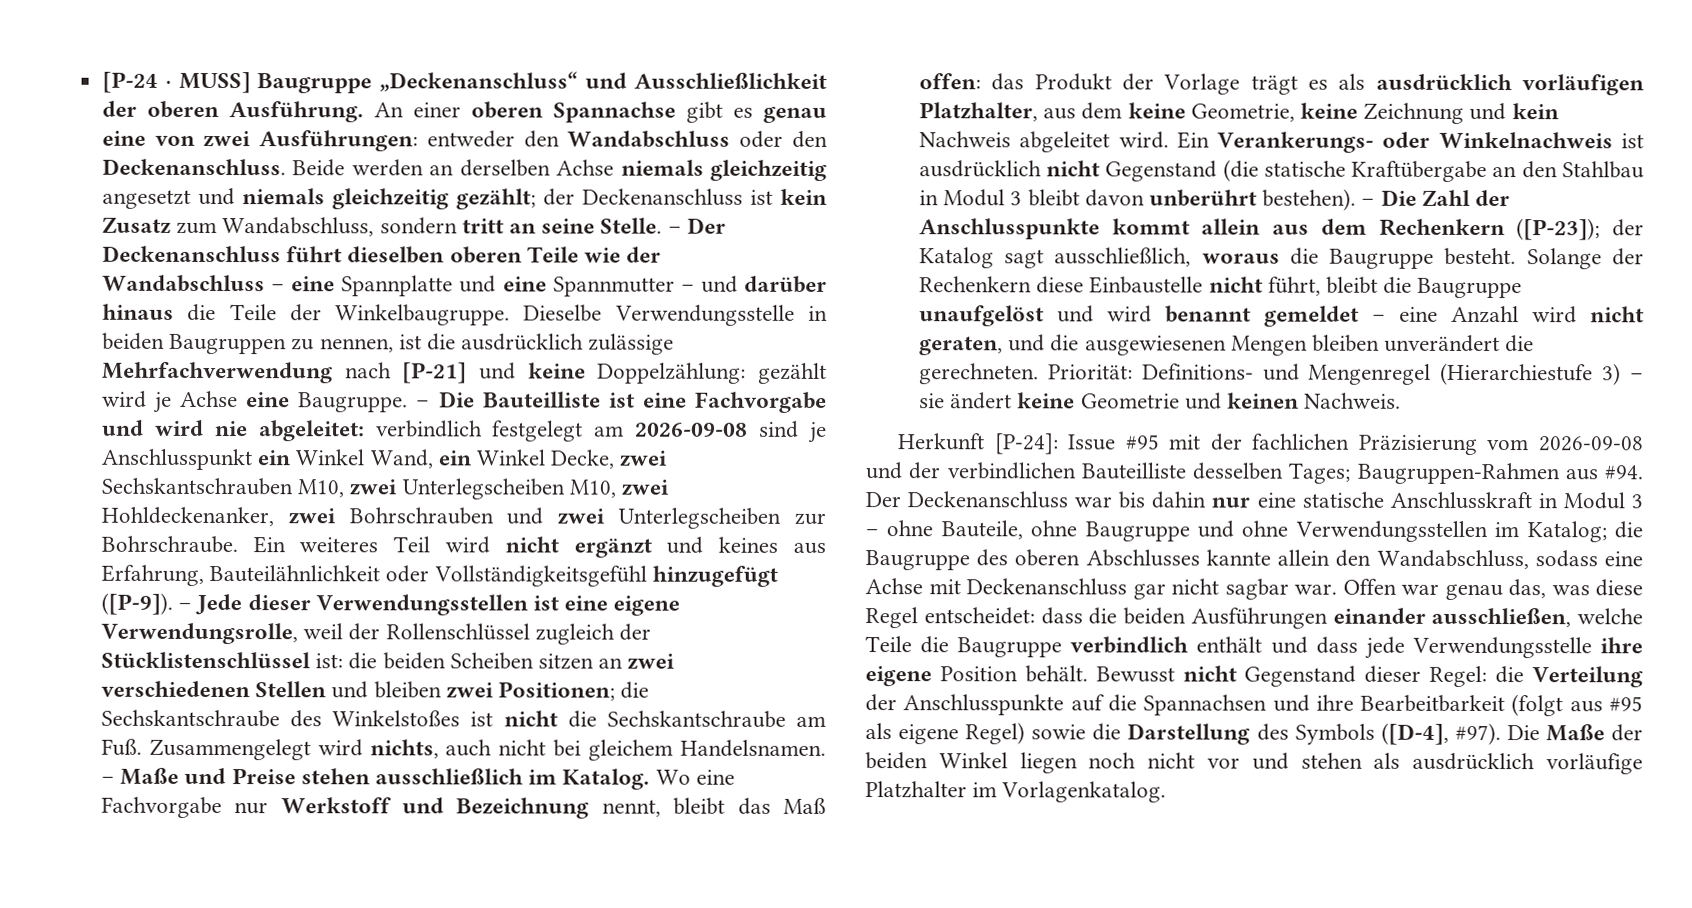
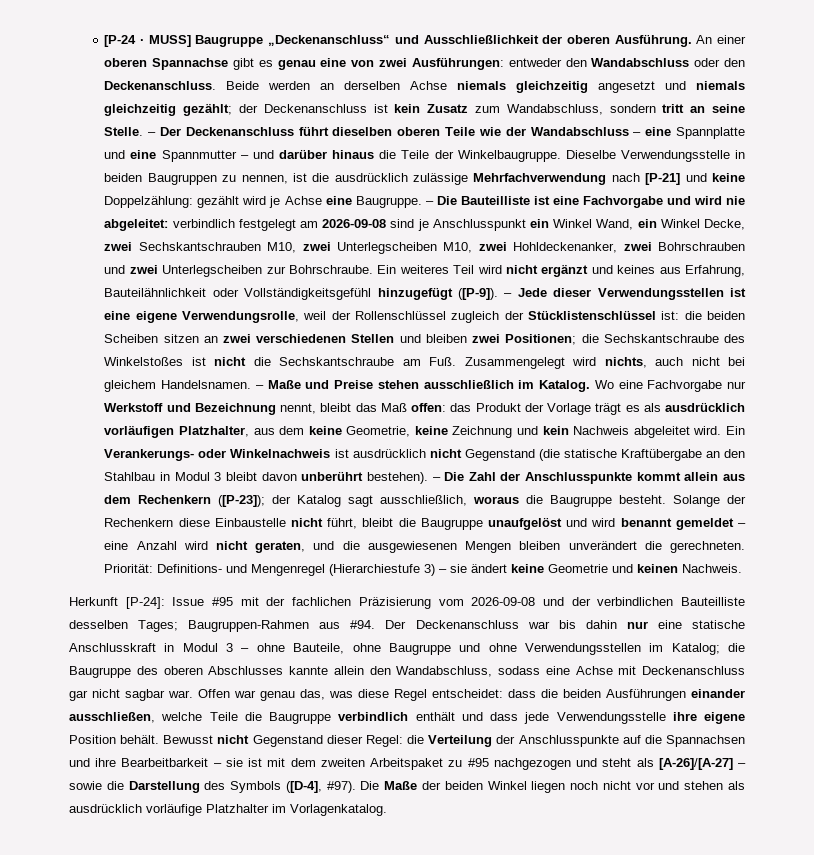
- Bewusst nicht Gegenstand dieser Regel: die Verteilung der Anschlusspunkte auf die Spannachsen und ihre Bearbeitbarkeit (folgt aus #95 als eigene Regel) sowie die Darstellung des Symbols ([D-4], #97).
+ Bewusst nicht Gegenstand dieser Regel: die Verteilung der Anschlusspunkte auf die Spannachsen und ihre Bearbeitbarkeit – sie ist mit dem zweiten Arbeitspaket zu #95 nachgezogen und steht als [A-26]/[A-27] – sowie die Darstellung des Symbols ([D-4], #97).

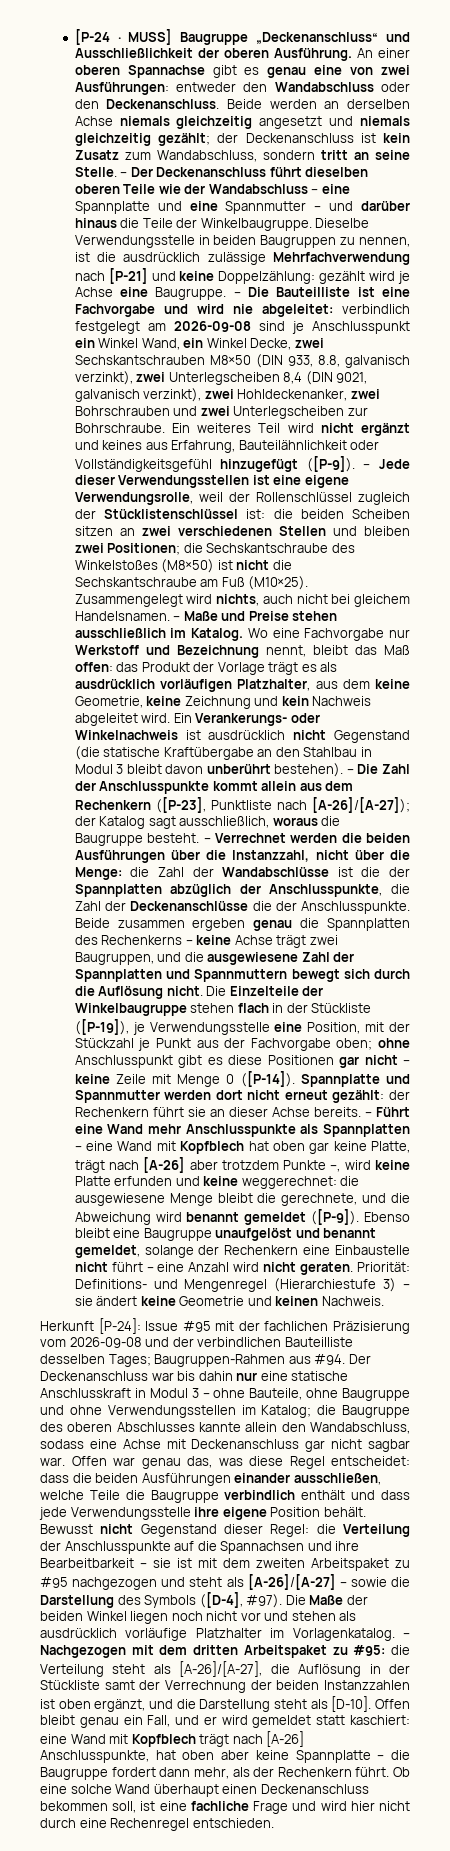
- – Die Bauteilliste ist eine Fachvorgabe und wird nie abgeleitet: verbindlich festgelegt am 2026-09-08 sind je Anschlusspunkt ein Winkel Wand, ein Winkel Decke, zwei Sechskantschrauben M10, zwei Unterlegscheiben M10, zwei Hohldeckenanker, zwei Bohrschrauben und zwei Unterlegscheiben zur Bohrschraube.
+ – Die Bauteilliste ist eine Fachvorgabe und wird nie abgeleitet: verbindlich festgelegt am 2026-09-08 sind je Anschlusspunkt ein Winkel Wand, ein Winkel Decke, zwei Sechskantschrauben M8×50 (DIN 933, 8.8, galvanisch verzinkt), zwei Unterlegscheiben 8,4 (DIN 9021, galvanisch verzinkt), zwei Hohldeckenanker, zwei Bohrschrauben und zwei Unterlegscheiben zur Bohrschraube.
- – Jede dieser Verwendungsstellen ist eine eigene Verwendungsrolle, weil der Rollenschlüssel zugleich der Stücklistenschlüssel ist: die beiden Scheiben sitzen an zwei verschiedenen Stellen und bleiben zwei Positionen; die Sechskantschraube des Winkelstoßes ist nicht die Sechskantschraube am Fuß. Zusammengelegt wird nichts, auch nicht bei gleichem Handelsnamen.
+ – Jede dieser Verwendungsstellen ist eine eigene Verwendungsrolle, weil der Rollenschlüssel zugleich der Stücklistenschlüssel ist: die beiden Scheiben sitzen an zwei verschiedenen Stellen und bleiben zwei Positionen; die Sechskantschraube des Winkelstoßes (M8×50) ist nicht die Sechskantschraube am Fuß (M10×25). Zusammengelegt wird nichts, auch nicht bei gleichem Handelsnamen.
- – Die Zahl der Anschlusspunkte kommt allein aus dem Rechenkern ([P-23]); der Katalog sagt ausschließlich, woraus die Baugruppe besteht.
+ – Die Zahl der Anschlusspunkte kommt allein aus dem Rechenkern ([P-23], Punktliste nach [A-26]/[A-27]); der Katalog sagt ausschließlich, woraus die Baugruppe besteht.
- Solange der Rechenkern diese Einbaustelle nicht führt, bleibt die Baugruppe unaufgelöst und wird benannt gemeldet – eine Anzahl wird nicht geraten, und die ausgewiesenen Mengen bleiben unverändert die gerechneten.
+ – Verrechnet werden die beiden Ausführungen über die Instanzzahl, nicht über die Menge: die Zahl der Wandabschlüsse ist die der Spannplatten abzüglich der Anschlusspunkte, die Zahl der Deckenanschlüsse die der Anschlusspunkte. Beide zusammen ergeben genau die Spannplatten des Rechenkerns – keine Achse trägt zwei Baugruppen, und die ausgewiesene Zahl der Spannplatten und Spannmuttern bewegt sich durch die Auflösung nicht. Die Einzelteile der Winkelbaugruppe stehen flach in der Stückliste ([P-19]), je Verwendungsstelle eine Position, mit der Stückzahl je Punkt aus der Fachvorgabe oben; ohne Anschlusspunkt gibt es diese Positionen gar nicht – keine Zeile mit Menge 0 ([P-14]). Spannplatte und Spannmutter werden dort nicht erneut gezählt: der Rechenkern führt sie an dieser Achse bereits. – Führt eine Wand mehr Anschlusspunkte als Spannplatten – eine Wand mit Kopfblech hat oben gar keine Platte, trägt nach [A-26] aber trotzdem Punkte –, wird keine Platte erfunden und keine weggerechnet: die ausgewiesene Menge bleibt die gerechnete, und die Abweichung wird benannt gemeldet ([P-9]). Ebenso bleibt eine Baugruppe unaufgelöst und benannt gemeldet, solange der Rechenkern eine Einbaustelle nicht führt – eine Anzahl wird nicht geraten.
+ – Nachgezogen mit dem dritten Arbeitspaket zu #95: die Verteilung steht als [A-26]/[A-27], die Auflösung in der Stückliste samt der Verrechnung der beiden Instanzzahlen ist oben ergänzt, und die Darstellung steht als [D-10]. Offen bleibt genau ein Fall, und er wird gemeldet statt kaschiert: eine Wand mit Kopfblech trägt nach [A-26] Anschlusspunkte, hat oben aber keine Spannplatte – die Baugruppe fordert dann mehr, als der Rechenkern führt. Ob eine solche Wand überhaupt einen Deckenanschluss bekommen soll, ist eine fachliche Frage und wird hier nicht durch eine Rechenregel entschieden.

